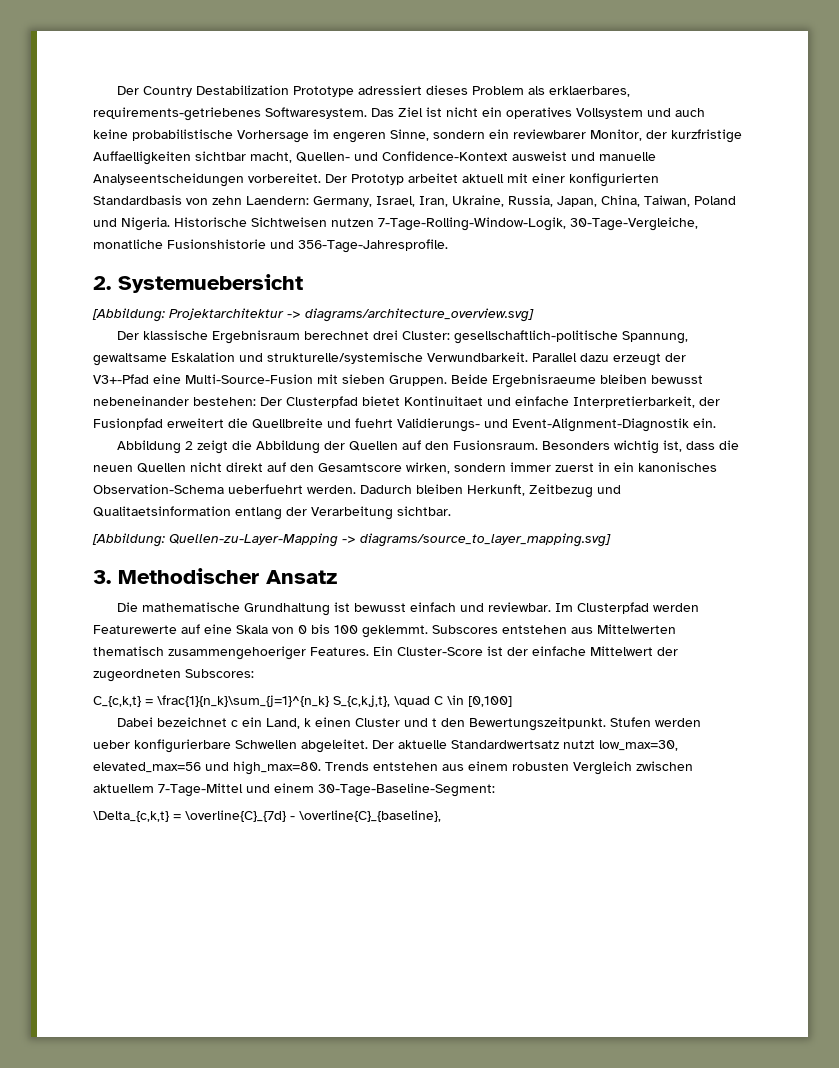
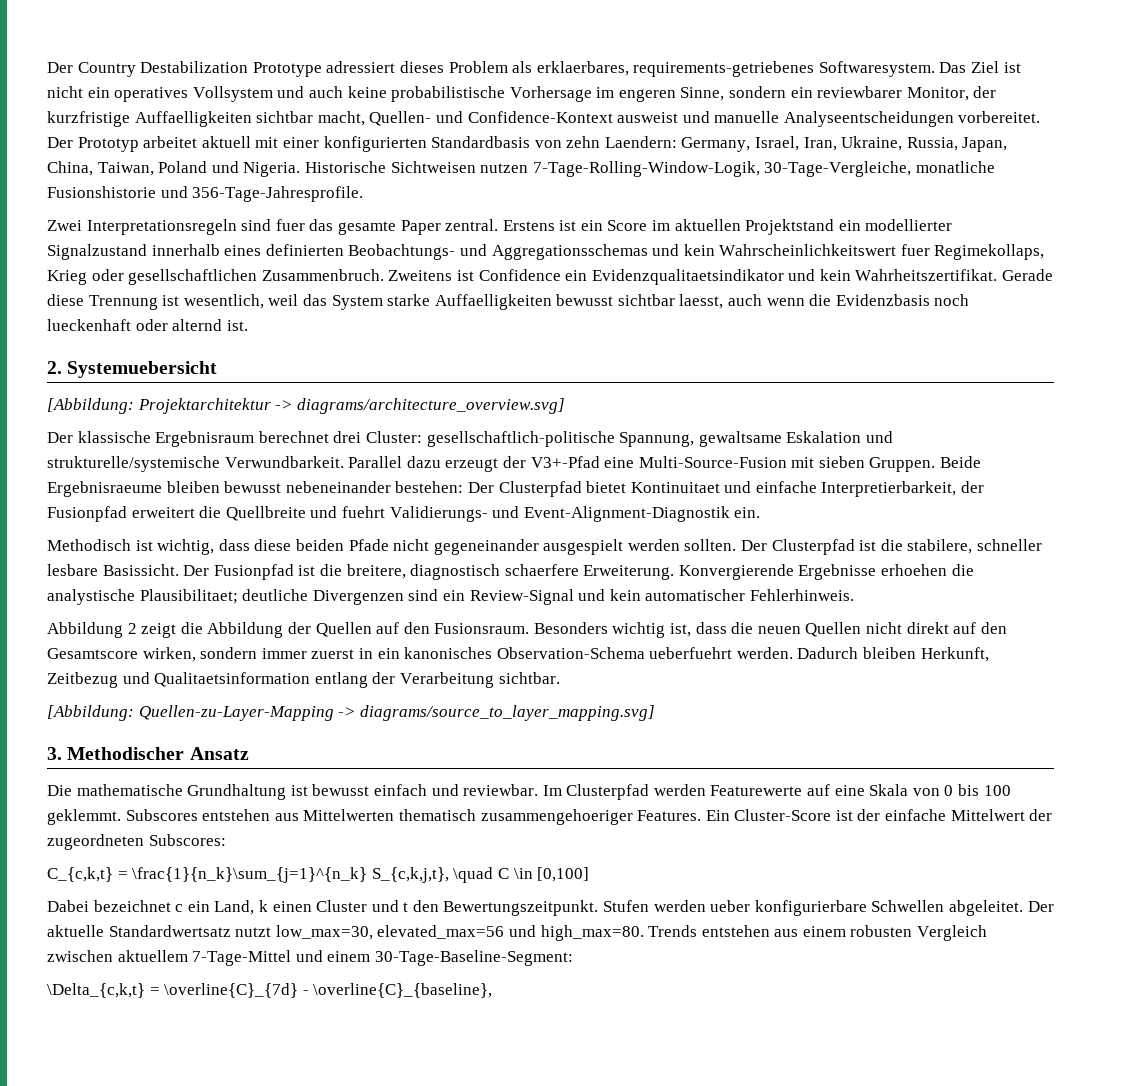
+ Zwei Interpretationsregeln sind fuer das gesamte Paper zentral. Erstens ist ein Score im aktuellen Projektstand ein modellierter Signalzustand innerhalb eines definierten Beobachtungs- und Aggregationsschemas und kein Wahrscheinlichkeitswert fuer Regimekollaps, Krieg oder gesellschaftlichen Zusammenbruch. Zweitens ist Confidence ein Evidenzqualitaetsindikator und kein Wahrheitszertifikat. Gerade diese Trennung ist wesentlich, weil das System starke Auffaelligkeiten bewusst sichtbar laesst, auch wenn die Evidenzbasis noch lueckenhaft oder alternd ist.
+ Methodisch ist wichtig, dass diese beiden Pfade nicht gegeneinander ausgespielt werden sollten. Der Clusterpfad ist die stabilere, schneller lesbare Basissicht. Der Fusionpfad ist die breitere, diagnostisch schaerfere Erweiterung. Konvergierende Ergebnisse erhoehen die analystische Plausibilitaet; deutliche Divergenzen sind ein Review-Signal und kein automatischer Fehlerhinweis.

